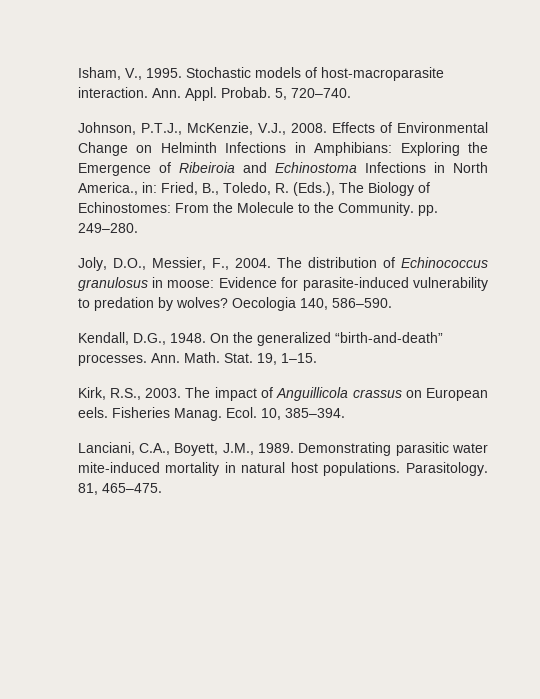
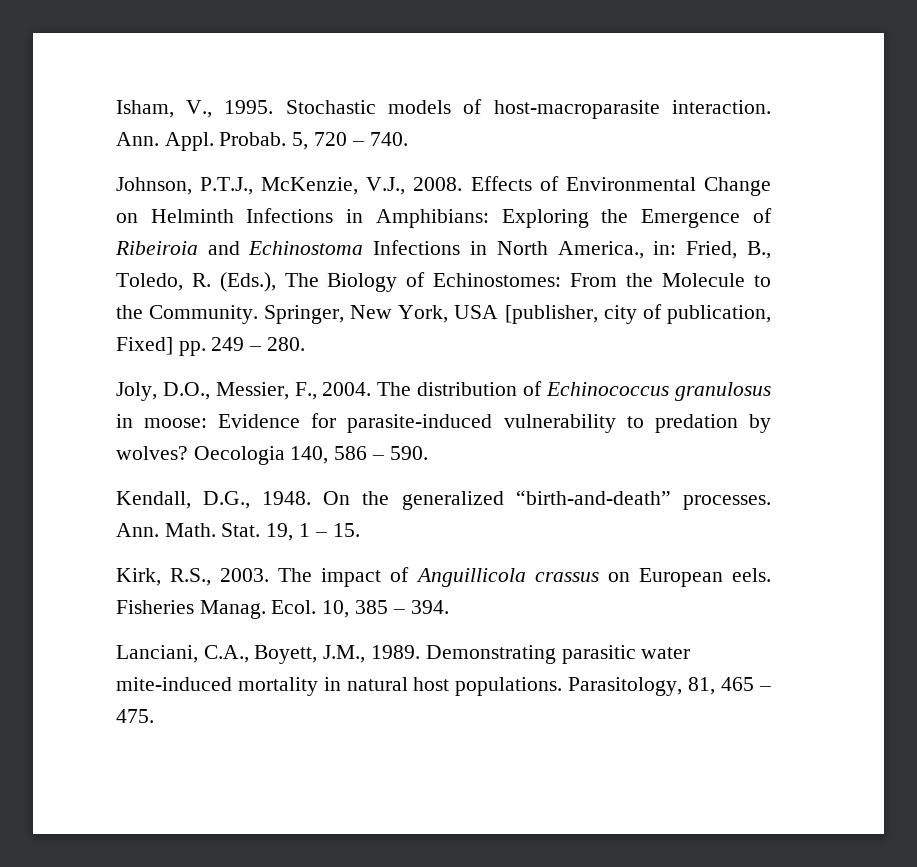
- 5, 720–740.
+ 5, 720 – 740.
- Effects of Environmental Change on Helminth Infections in Amphibians: Exploring the Emergence of Ribeiroia and Echinostoma Infections in North America., in: Fried, B., Toledo, R. (Eds.), The Biology of Echinostomes: From the Molecule to the Community. pp. 249–280.
+ Effects of Environmental Change on Helminth Infections in Amphibians: Exploring the Emergence of Ribeiroia and Echinostoma Infections in North America., in: Fried, B., Toledo, R. (Eds.), The Biology of Echinostomes: From the Molecule to the Community. Springer, New York, USA [publisher, city of publication, Fixed] pp. 249 – 280.
- Oecologia 140, 586–590.
+ Oecologia 140, 586 – 590.
- 19, 1–15.
+ 19, 1 – 15.
- 10, 385–394.
+ 10, 385 – 394.
- Parasitology. 81, 465–475.
+ Parasitology, 81, 465 – 475.

